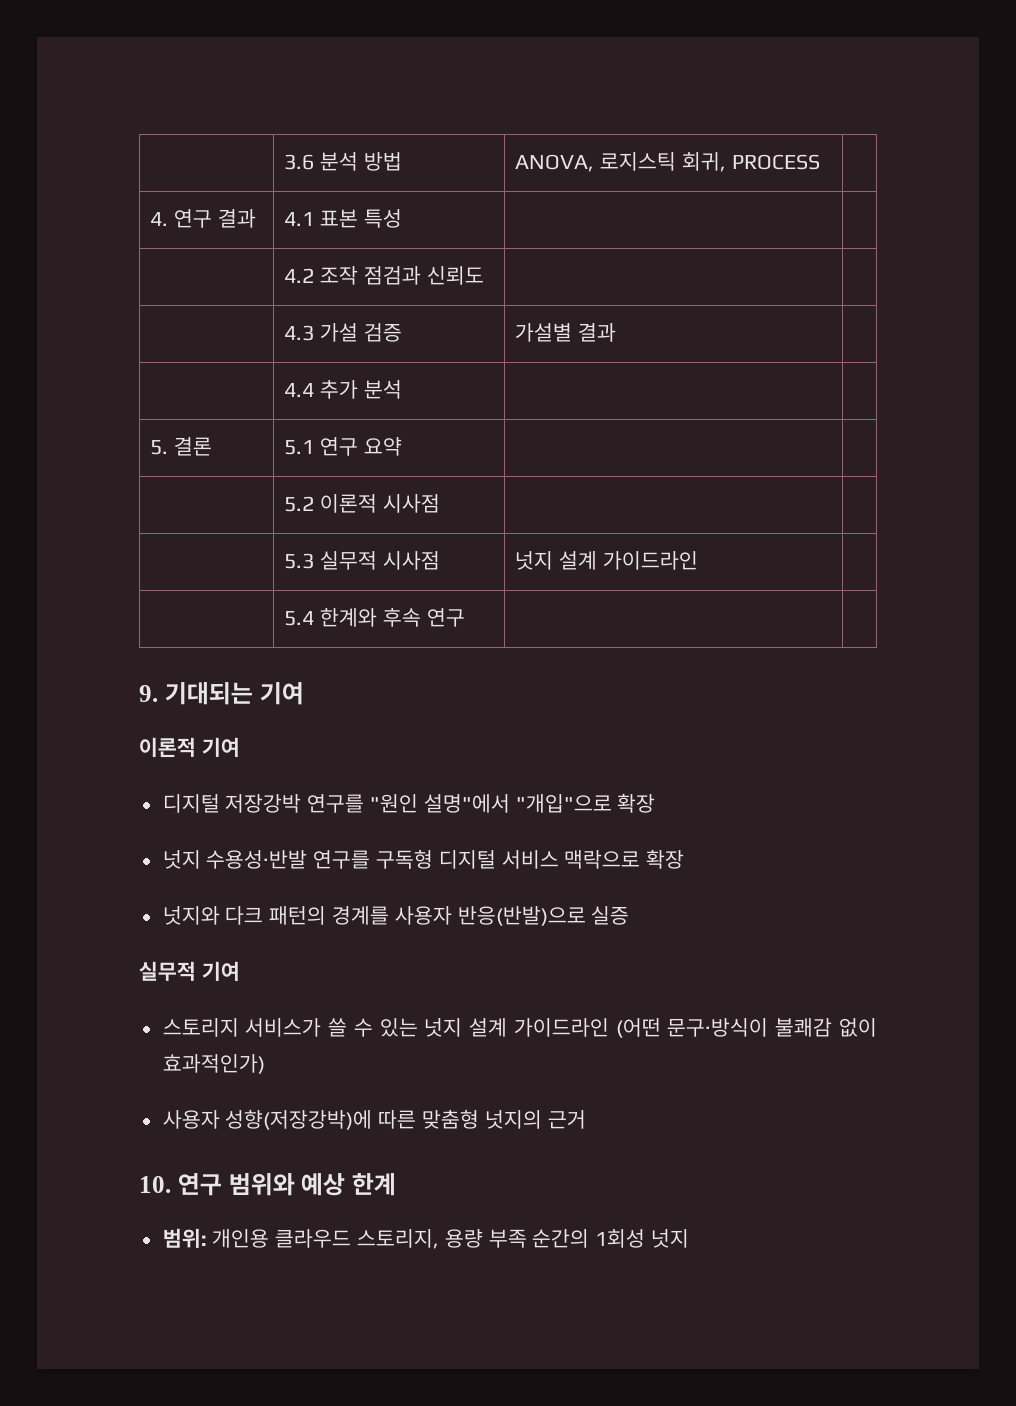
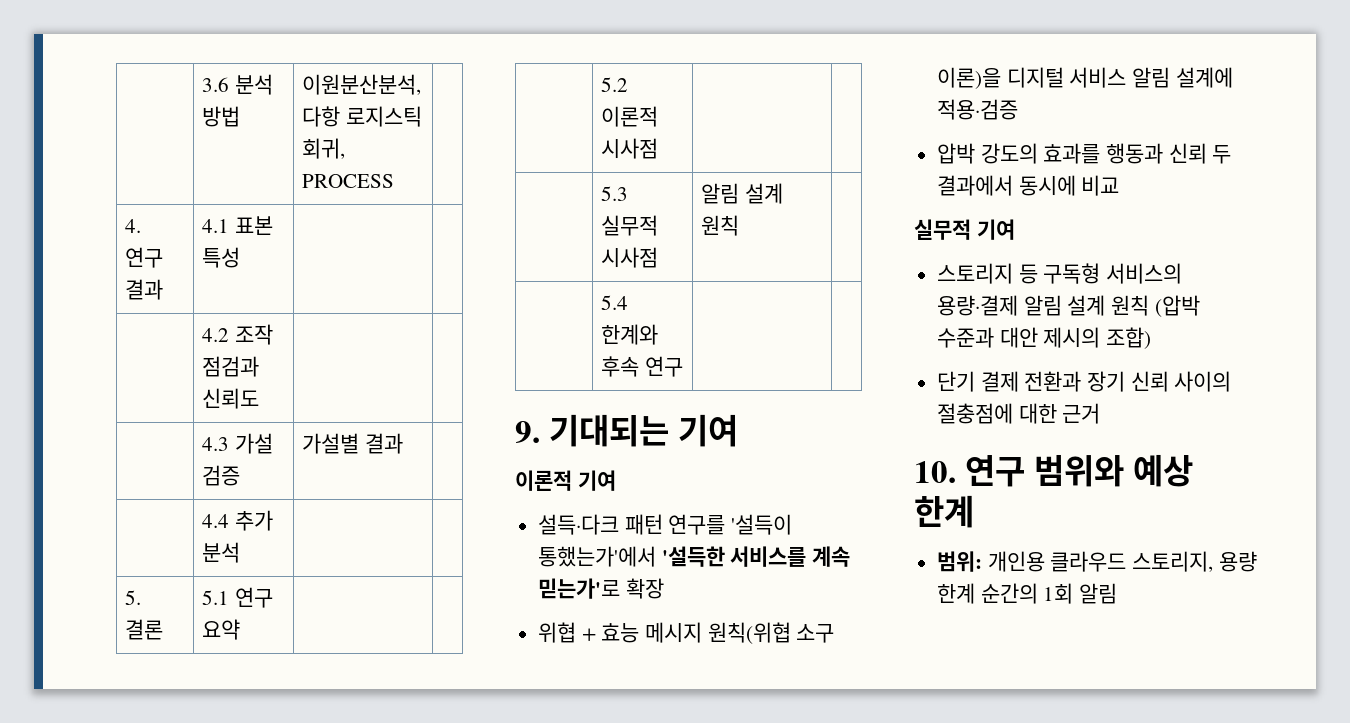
- | 3.6 분석 방법 | ANOVA, 로지스틱 회귀, PROCESS |
+ | 3.6 분석 방법 | 이원분산분석, 다항 로지스틱 회귀, PROCESS |
- | 5.3 실무적 시사점 | 넛지 설계 가이드라인 |
+ | 5.3 실무적 시사점 | 알림 설계 원칙 |
- 디지털 저장강박 연구를 "원인 설명"에서 "개입"으로 확장
- 넛지 수용성·반발 연구를 구독형 디지털 서비스 맥락으로 확장
- 넛지와 다크 패턴의 경계를 사용자 반응(반발)으로 실증
+ 설득·다크 패턴 연구를 '설득이 통했는가'에서 '설득한 서비스를 계속 믿는가'로 확장
+ 위협 + 효능 메시지 원칙(위협 소구 이론)을 디지털 서비스 알림 설계에 적용·검증
+ 압박 강도의 효과를 행동과 신뢰 두 결과에서 동시에 비교
  실무적 기여
- 스토리지 서비스가 쓸 수 있는 넛지 설계 가이드라인 (어떤 문구·방식이 불쾌감 없이 효과적인가)
- 사용자 성향(저장강박)에 따른 맞춤형 넛지의 근거
+ 스토리지 등 구독형 서비스의 용량·결제 알림 설계 원칙 (압박 수준과 대안 제시의 조합)
+ 단기 결제 전환과 장기 신뢰 사이의 절충점에 대한 근거
- 범위: 개인용 클라우드 스토리지, 용량 부족 순간의 1회성 넛지
+ 범위: 개인용 클라우드 스토리지, 용량 한계 순간의 1회 알림

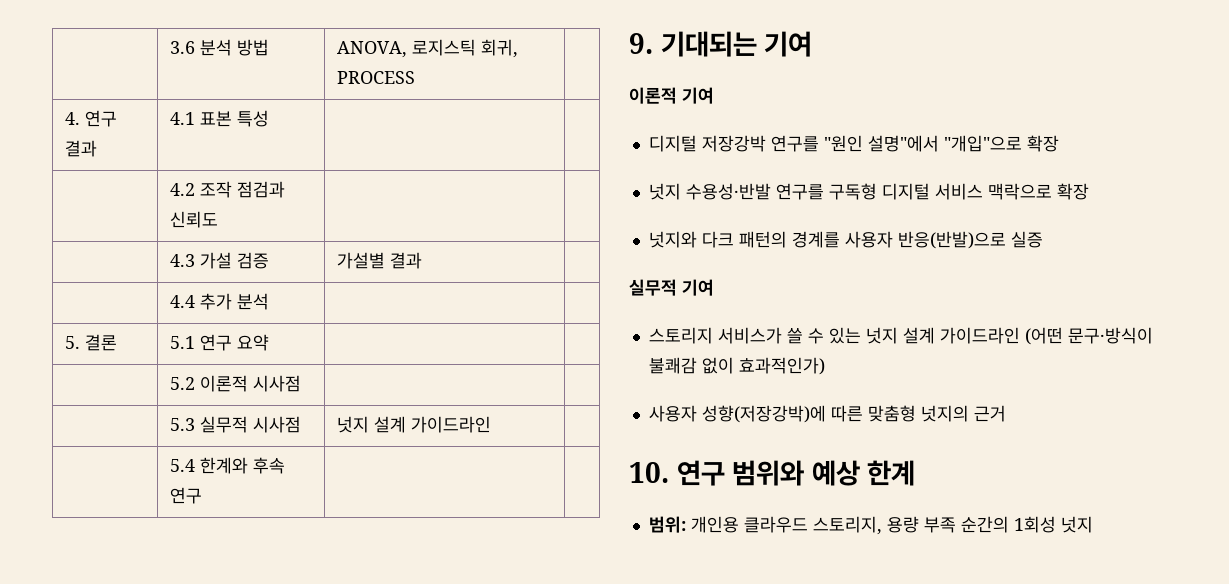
- | 3.6 분석 방법 | 이원분산분석, 다항 로지스틱 회귀, PROCESS |
+ | 3.6 분석 방법 | ANOVA, 로지스틱 회귀, PROCESS |
- | 5.3 실무적 시사점 | 알림 설계 원칙 |
+ | 5.3 실무적 시사점 | 넛지 설계 가이드라인 |
- 설득·다크 패턴 연구를 '설득이 통했는가'에서 '설득한 서비스를 계속 믿는가'로 확장
- 위협 + 효능 메시지 원칙(위협 소구 이론)을 디지털 서비스 알림 설계에 적용·검증
- 압박 강도의 효과를 행동과 신뢰 두 결과에서 동시에 비교
+ 디지털 저장강박 연구를 "원인 설명"에서 "개입"으로 확장
+ 넛지 수용성·반발 연구를 구독형 디지털 서비스 맥락으로 확장
+ 넛지와 다크 패턴의 경계를 사용자 반응(반발)으로 실증
  실무적 기여
- 스토리지 등 구독형 서비스의 용량·결제 알림 설계 원칙 (압박 수준과 대안 제시의 조합)
- 단기 결제 전환과 장기 신뢰 사이의 절충점에 대한 근거
+ 스토리지 서비스가 쓸 수 있는 넛지 설계 가이드라인 (어떤 문구·방식이 불쾌감 없이 효과적인가)
+ 사용자 성향(저장강박)에 따른 맞춤형 넛지의 근거
- 범위: 개인용 클라우드 스토리지, 용량 한계 순간의 1회 알림
+ 범위: 개인용 클라우드 스토리지, 용량 부족 순간의 1회성 넛지

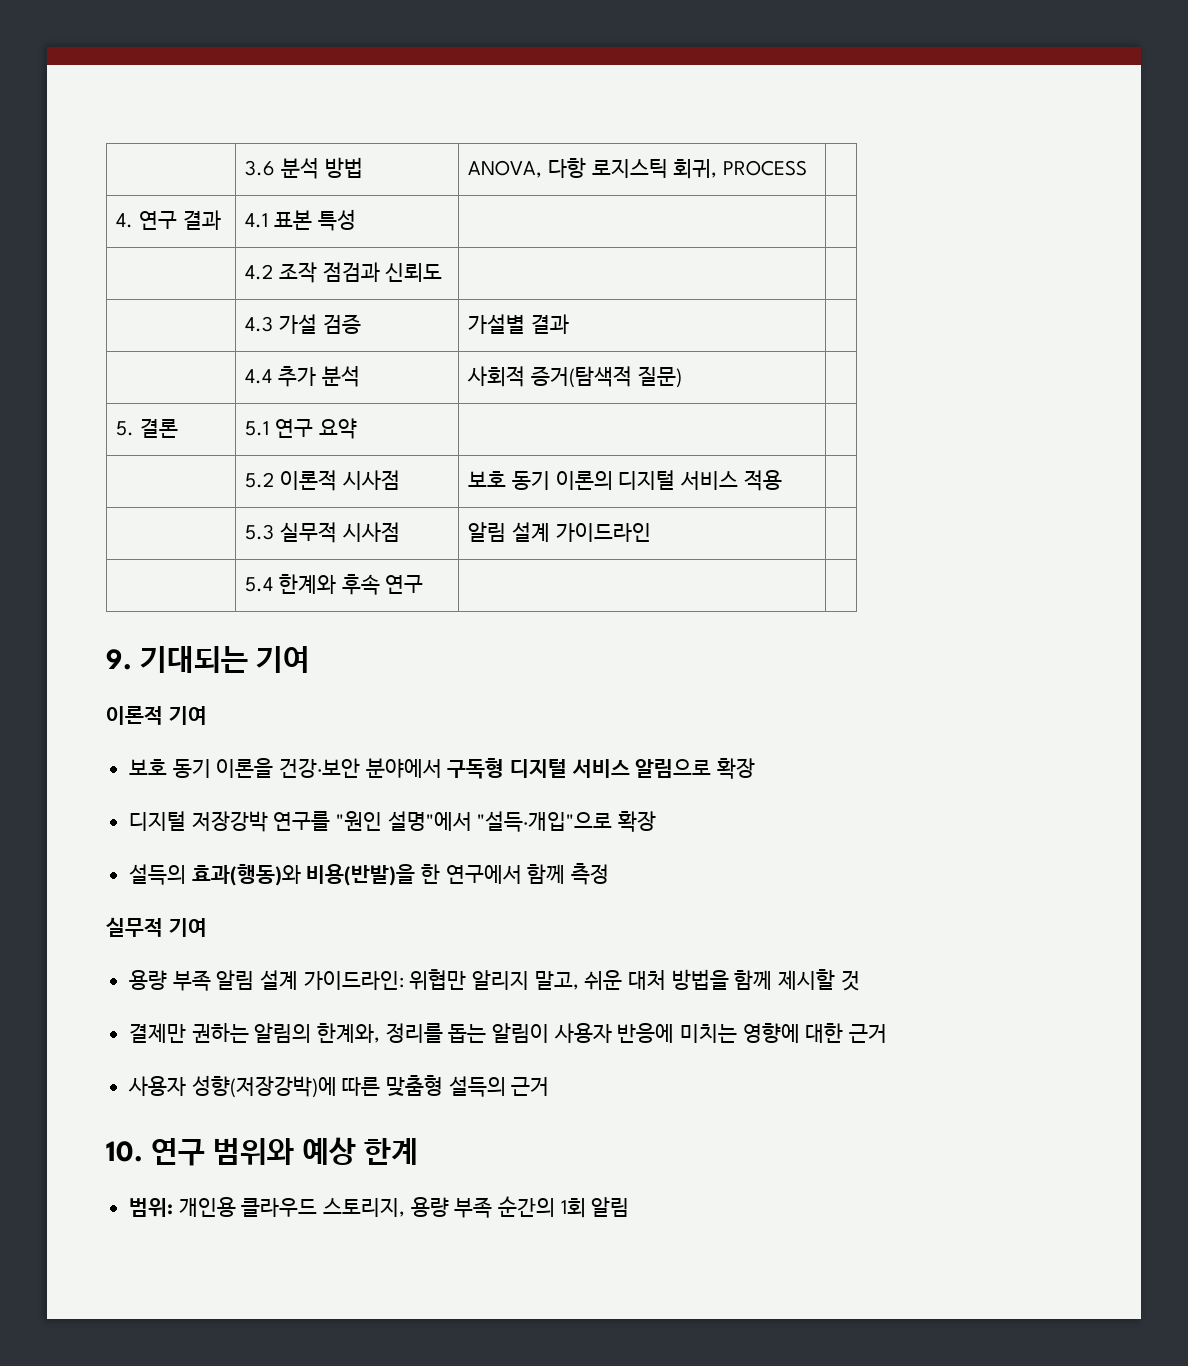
- | 3.6 분석 방법 | ANOVA, 로지스틱 회귀, PROCESS |
+ | 3.6 분석 방법 | ANOVA, 다항 로지스틱 회귀, PROCESS |
- | 4.4 추가 분석 | |
+ | 4.4 추가 분석 | 사회적 증거(탐색적 질문) |
- | 5.2 이론적 시사점 | |
+ | 5.2 이론적 시사점 | 보호 동기 이론의 디지털 서비스 적용 |
- | 5.3 실무적 시사점 | 넛지 설계 가이드라인 |
+ | 5.3 실무적 시사점 | 알림 설계 가이드라인 |
+ 보호 동기 이론을 건강·보안 분야에서 구독형 디지털 서비스 알림으로 확장
- 디지털 저장강박 연구를 "원인 설명"에서 "개입"으로 확장
- 넛지 수용성·반발 연구를 구독형 디지털 서비스 맥락으로 확장
- 넛지와 다크 패턴의 경계를 사용자 반응(반발)으로 실증
+ 디지털 저장강박 연구를 "원인 설명"에서 "설득·개입"으로 확장
+ 설득의 효과(행동)와 비용(반발)을 한 연구에서 함께 측정
  실무적 기여
- 스토리지 서비스가 쓸 수 있는 넛지 설계 가이드라인 (어떤 문구·방식이 불쾌감 없이 효과적인가)
+ 용량 부족 알림 설계 가이드라인: 위협만 알리지 말고, 쉬운 대처 방법을 함께 제시할 것
+ 결제만 권하는 알림의 한계와, 정리를 돕는 알림이 사용자 반응에 미치는 영향에 대한 근거
- 사용자 성향(저장강박)에 따른 맞춤형 넛지의 근거
+ 사용자 성향(저장강박)에 따른 맞춤형 설득의 근거
- 범위: 개인용 클라우드 스토리지, 용량 부족 순간의 1회성 넛지
+ 범위: 개인용 클라우드 스토리지, 용량 부족 순간의 1회 알림

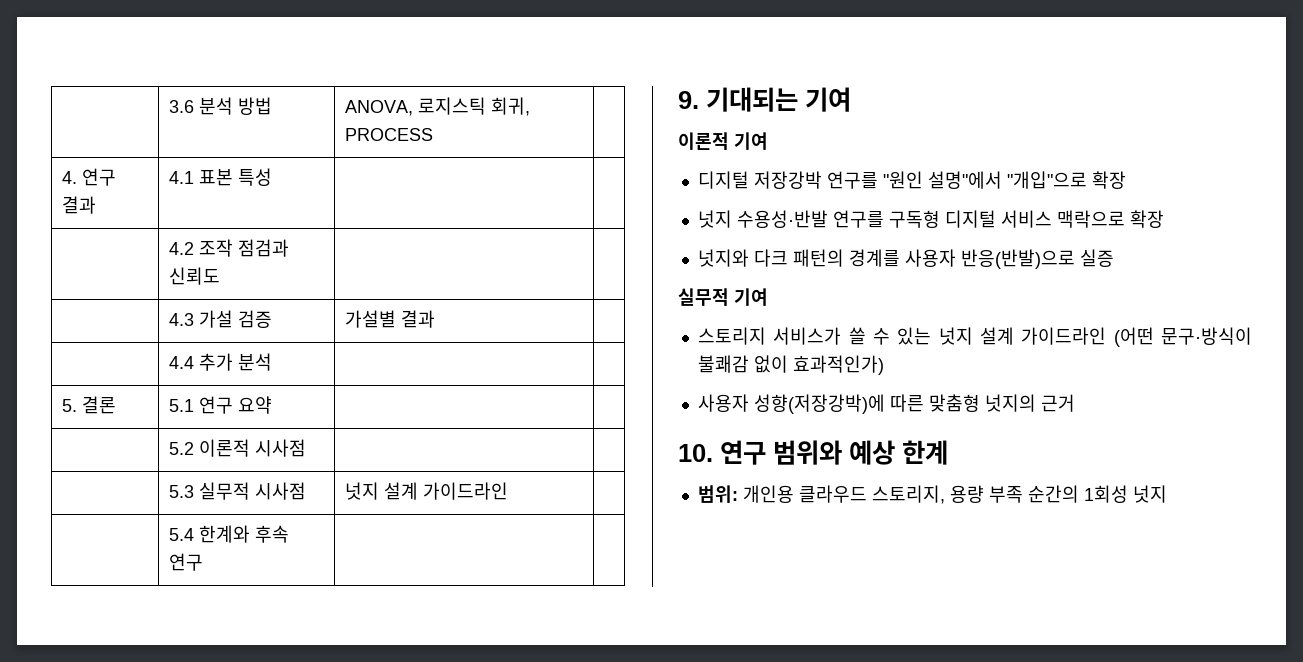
- | 3.6 분석 방법 | ANOVA, 다항 로지스틱 회귀, PROCESS |
+ | 3.6 분석 방법 | ANOVA, 로지스틱 회귀, PROCESS |
- | 4.4 추가 분석 | 사회적 증거(탐색적 질문) |
+ | 4.4 추가 분석 | |
- | 5.2 이론적 시사점 | 보호 동기 이론의 디지털 서비스 적용 |
+ | 5.2 이론적 시사점 | |
- | 5.3 실무적 시사점 | 알림 설계 가이드라인 |
+ | 5.3 실무적 시사점 | 넛지 설계 가이드라인 |
- 보호 동기 이론을 건강·보안 분야에서 구독형 디지털 서비스 알림으로 확장
- 디지털 저장강박 연구를 "원인 설명"에서 "설득·개입"으로 확장
- 설득의 효과(행동)와 비용(반발)을 한 연구에서 함께 측정
+ 디지털 저장강박 연구를 "원인 설명"에서 "개입"으로 확장
+ 넛지 수용성·반발 연구를 구독형 디지털 서비스 맥락으로 확장
+ 넛지와 다크 패턴의 경계를 사용자 반응(반발)으로 실증
  실무적 기여
- 용량 부족 알림 설계 가이드라인: 위협만 알리지 말고, 쉬운 대처 방법을 함께 제시할 것
- 결제만 권하는 알림의 한계와, 정리를 돕는 알림이 사용자 반응에 미치는 영향에 대한 근거
+ 스토리지 서비스가 쓸 수 있는 넛지 설계 가이드라인 (어떤 문구·방식이 불쾌감 없이 효과적인가)
- 사용자 성향(저장강박)에 따른 맞춤형 설득의 근거
+ 사용자 성향(저장강박)에 따른 맞춤형 넛지의 근거
- 범위: 개인용 클라우드 스토리지, 용량 부족 순간의 1회 알림
+ 범위: 개인용 클라우드 스토리지, 용량 부족 순간의 1회성 넛지

